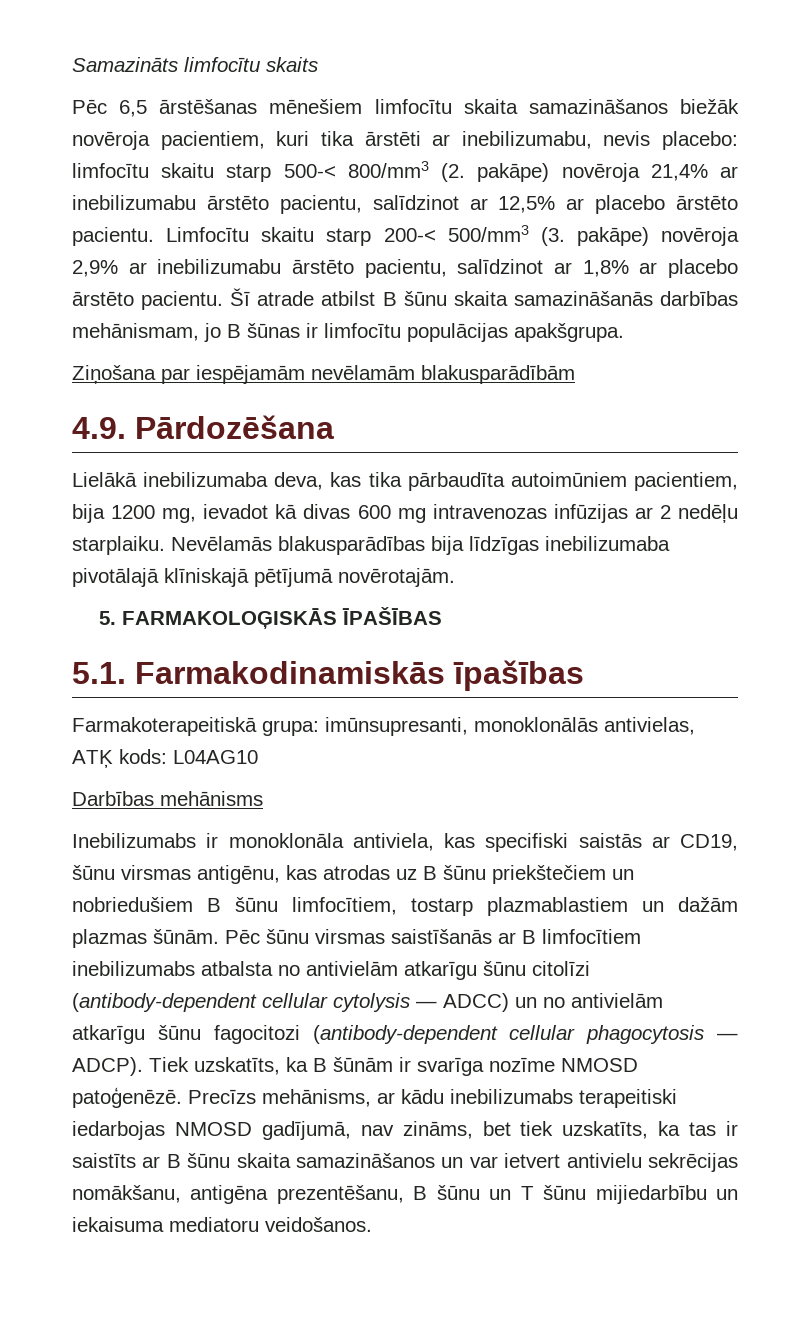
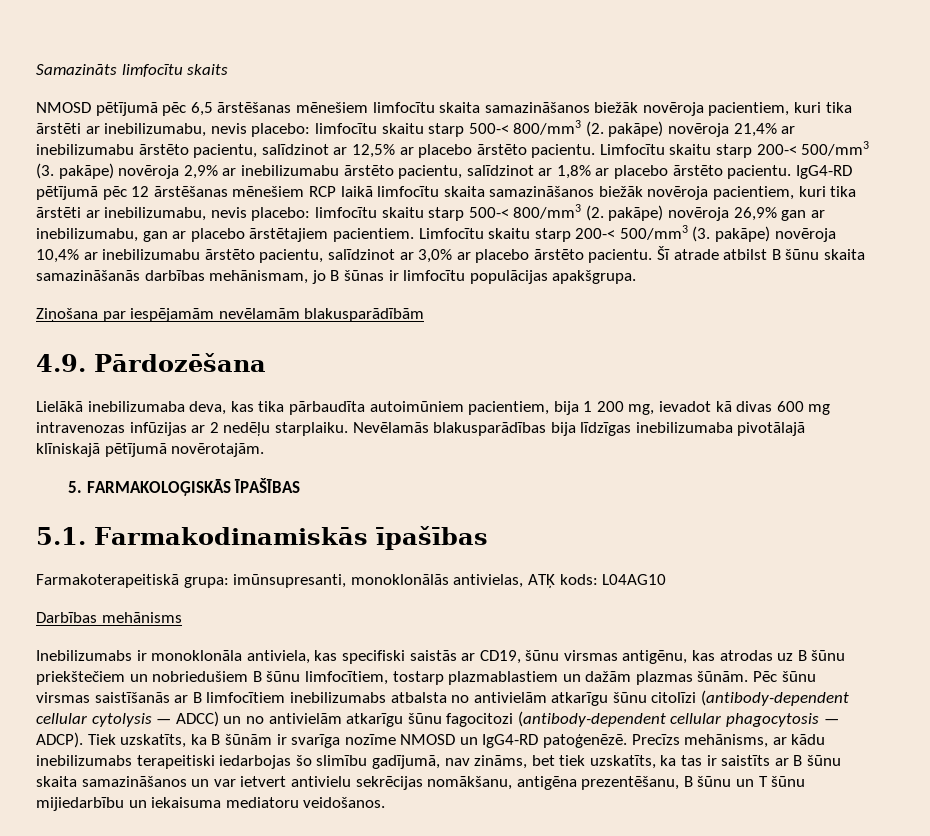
- Pēc 6,5 ārstēšanas mēnešiem limfocītu skaita samazināšanos biežāk novēroja pacientiem, kuri tika ārstēti ar inebilizumabu, nevis placebo: limfocītu skaitu starp 500-< 800/mm3 (2. pakāpe) novēroja 21,4% ar inebilizumabu ārstēto pacientu, salīdzinot ar 12,5% ar placebo ārstēto pacientu.
+ NMOSD pētījumā pēc 6,5 ārstēšanas mēnešiem limfocītu skaita samazināšanos biežāk novēroja pacientiem, kuri tika ārstēti ar inebilizumabu, nevis placebo: limfocītu skaitu starp 500-< 800/mm3 (2. pakāpe) novēroja 21,4% ar inebilizumabu ārstēto pacientu, salīdzinot ar 12,5% ar placebo ārstēto pacientu.
+ IgG4-RD pētījumā pēc 12 ārstēšanas mēnešiem RCP laikā limfocītu skaita samazināšanos biežāk novēroja pacientiem, kuri tika ārstēti ar inebilizumabu, nevis placebo: limfocītu skaitu starp 500-< 800/mm3 (2. pakāpe) novēroja 26,9% gan ar inebilizumabu, gan ar placebo ārstētajiem pacientiem. Limfocītu skaitu starp 200-< 500/mm3 (3. pakāpe) novēroja 10,4% ar inebilizumabu ārstēto pacientu, salīdzinot ar 3,0% ar placebo ārstēto pacientu.
- Lielākā inebilizumaba deva, kas tika pārbaudīta autoimūniem pacientiem, bija 1200 mg, ievadot kā divas 600 mg intravenozas infūzijas ar 2 nedēļu starplaiku.
+ Lielākā inebilizumaba deva, kas tika pārbaudīta autoimūniem pacientiem, bija 1 200 mg, ievadot kā divas 600 mg intravenozas infūzijas ar 2 nedēļu starplaiku.
- Tiek uzskatīts, ka B šūnām ir svarīga nozīme NMOSD patoģenēzē.
+ Tiek uzskatīts, ka B šūnām ir svarīga nozīme NMOSD un IgG4-RD patoģenēzē.
- Precīzs mehānisms, ar kādu inebilizumabs terapeitiski iedarbojas NMOSD gadījumā, nav zināms, bet tiek uzskatīts, ka tas ir saistīts ar B šūnu skaita samazināšanos un var ietvert antivielu sekrēcijas nomākšanu, antigēna prezentēšanu, B šūnu un T šūnu mijiedarbību un iekaisuma mediatoru veidošanos.
+ Precīzs mehānisms, ar kādu inebilizumabs terapeitiski iedarbojas šo slimību gadījumā, nav zināms, bet tiek uzskatīts, ka tas ir saistīts ar B šūnu skaita samazināšanos un var ietvert antivielu sekrēcijas nomākšanu, antigēna prezentēšanu, B šūnu un T šūnu mijiedarbību un iekaisuma mediatoru veidošanos.

